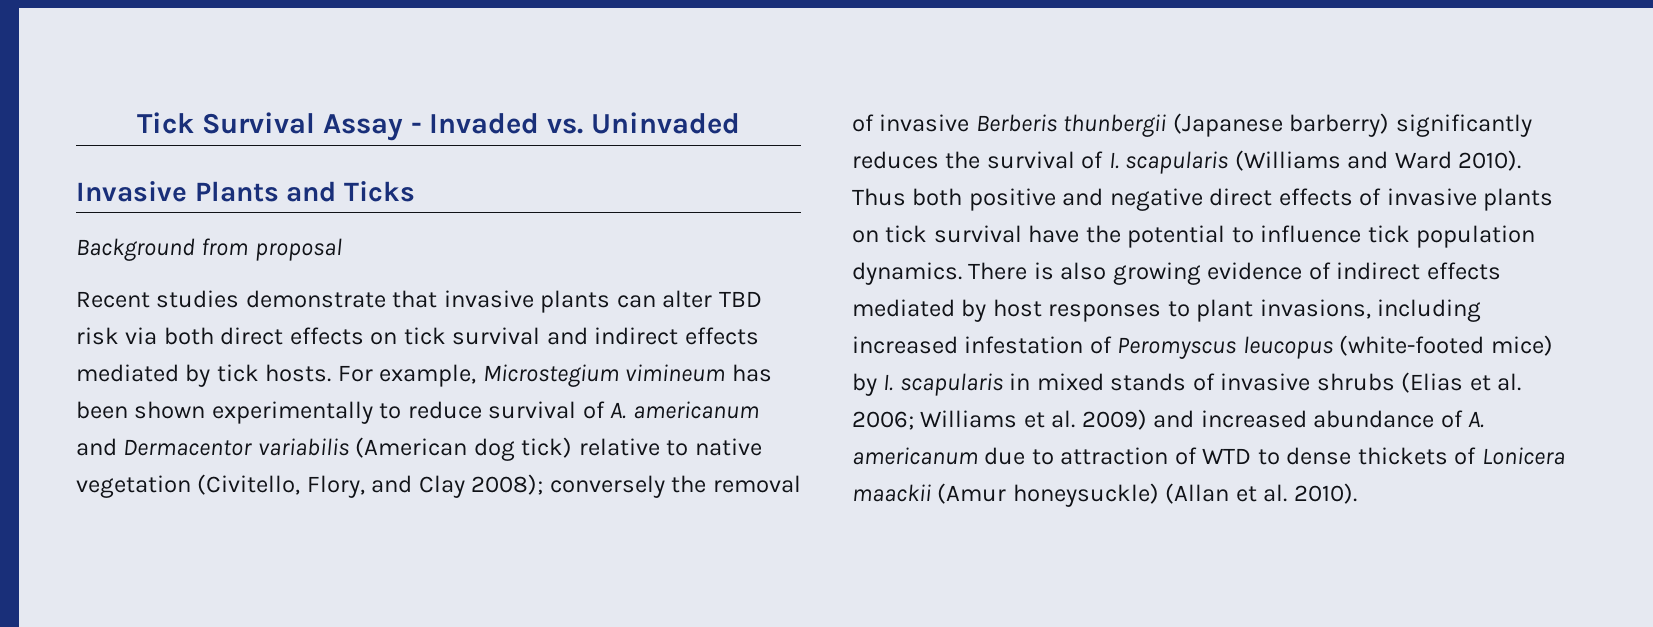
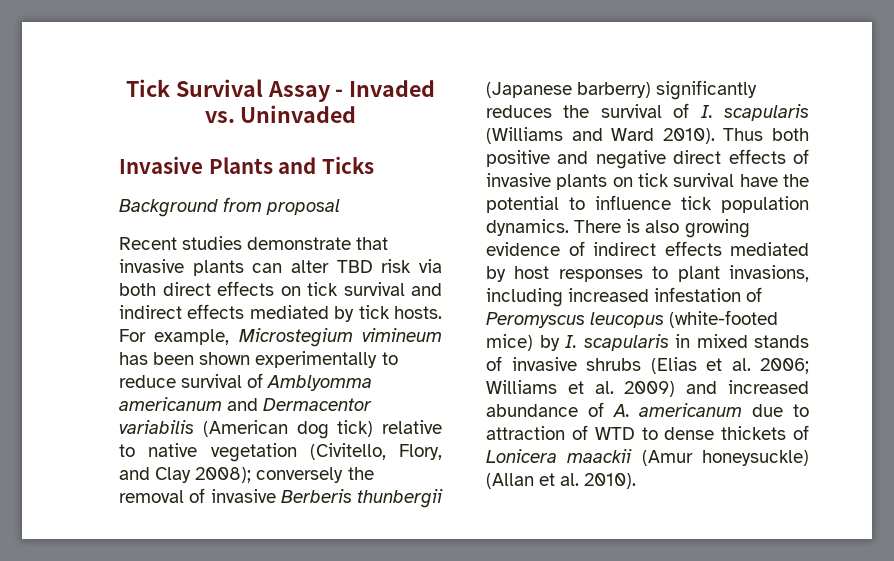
- For example, Microstegium vimineum has been shown experimentally to reduce survival of A. americanum and Dermacentor variabilis (American dog tick) relative to native vegetation (Civitello, Flory, and Clay 2008); conversely the removal of invasive Berberis thunbergii (Japanese barberry) significantly reduces the survival of I. scapularis (Williams and Ward 2010).
+ For example, Microstegium vimineum has been shown experimentally to reduce survival of Amblyomma americanum and Dermacentor variabilis (American dog tick) relative to native vegetation (Civitello, Flory, and Clay 2008); conversely the removal of invasive Berberis thunbergii (Japanese barberry) significantly reduces the survival of I. scapularis (Williams and Ward 2010).

